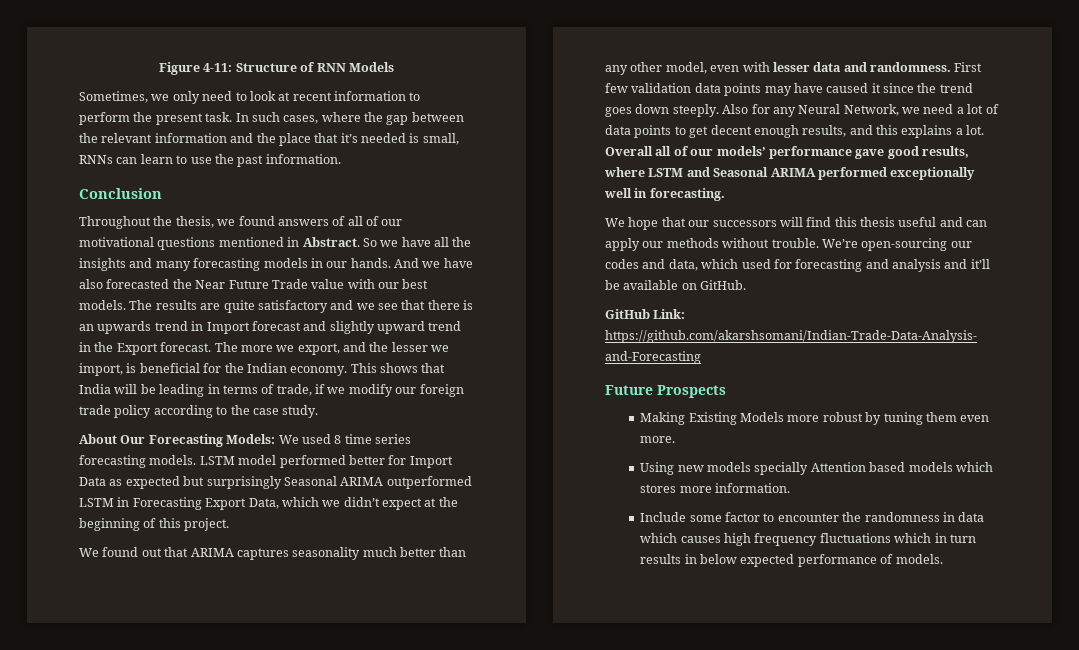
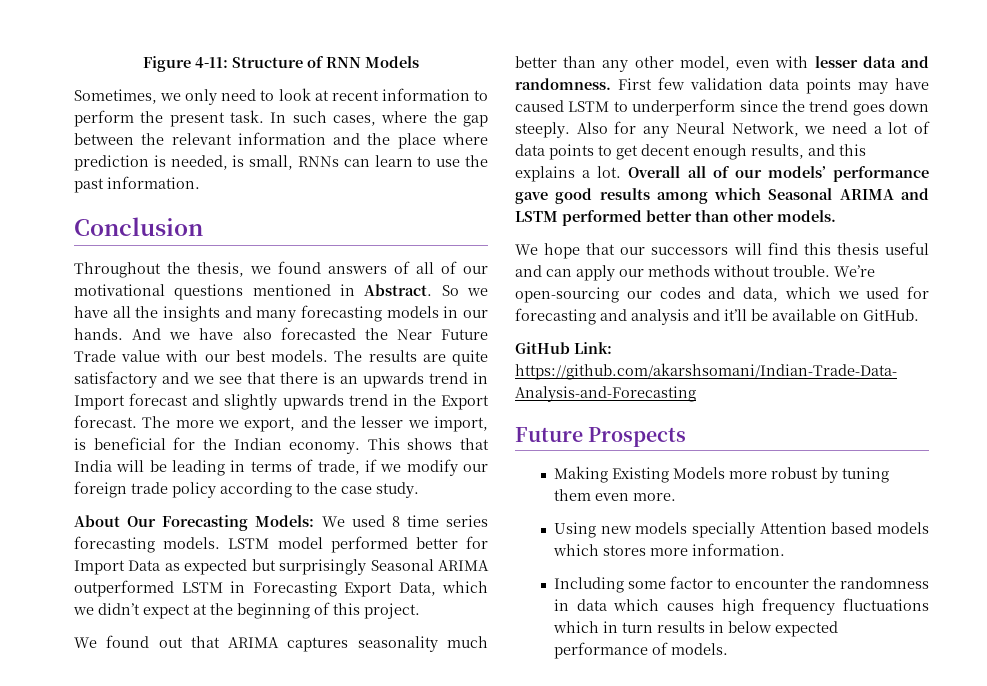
- In such cases, where the gap between the relevant information and the place that it’s needed is small, RNNs can learn to use the past information.
+ In such cases, where the gap between the relevant information and the place where prediction is needed, is small, RNNs can learn to use the past information.
- The results are quite satisfactory and we see that there is an upwards trend in Import forecast and slightly upward trend in the Export forecast.
+ The results are quite satisfactory and we see that there is an upwards trend in Import forecast and slightly upwards trend in the Export forecast.
- First few validation data points may have caused it since the trend goes down steeply.
+ First few validation data points may have caused LSTM to underperform since the trend goes down steeply.
- Overall all of our models’ performance gave good results, where LSTM and Seasonal ARIMA performed exceptionally well in forecasting.
+ Overall all of our models’ performance gave good results among which Seasonal ARIMA and LSTM performed better than other models.
- We’re open-sourcing our codes and data, which used for forecasting and analysis and it’ll be available on GitHub.
+ We’re open-sourcing our codes and data, which we used for forecasting and analysis and it’ll be available on GitHub.
- Include some factor to encounter the randomness in data which causes high frequency fluctuations which in turn results in below expected performance of models.
+ Including some factor to encounter the randomness in data which causes high frequency fluctuations which in turn results in below expected performance of models.

